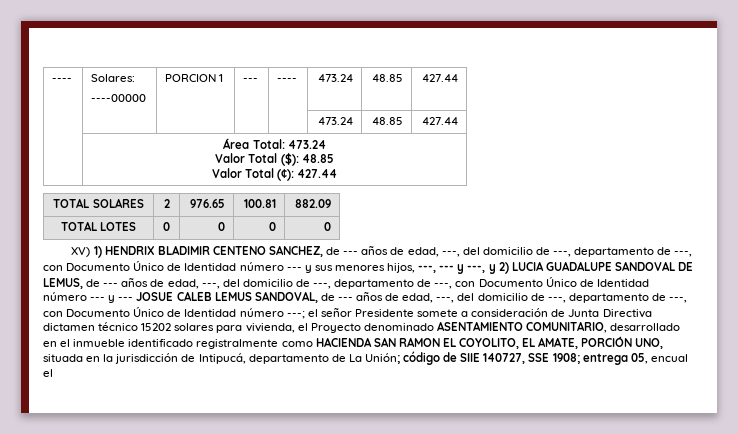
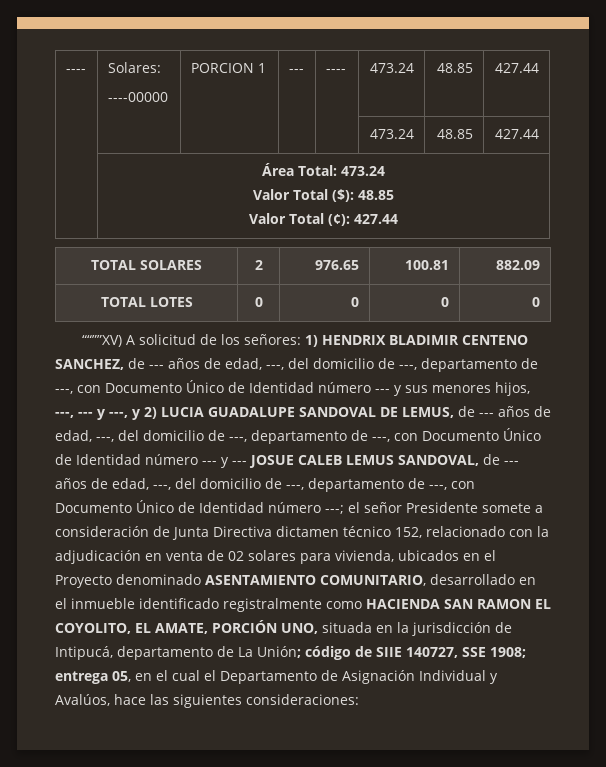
- XV) 1) HENDRIX BLADIMIR CENTENO SANCHEZ, de --- años de edad, ---, del domicilio de ---, departamento de ---, con Documento Único de Identidad número --- y sus menores hijos, ---, --- y ---, y 2) LUCIA GUADALUPE SANDOVAL DE LEMUS, de --- años de edad, ---, del domicilio de ---, departamento de ---, con Documento Único de Identidad número --- y --- JOSUE CALEB LEMUS SANDOVAL, de --- años de edad, ---, del domicilio de ---, departamento de ---, con Documento Único de Identidad número ---;
+ ““””XV) A solicitud de los señores: 1) HENDRIX BLADIMIR CENTENO SANCHEZ, de --- años de edad, ---, del domicilio de ---, departamento de ---, con Documento Único de Identidad número --- y sus menores hijos, ---, --- y ---, y 2) LUCIA GUADALUPE SANDOVAL DE LEMUS, de --- años de edad, ---, del domicilio de ---, departamento de ---, con Documento Único de Identidad número --- y --- JOSUE CALEB LEMUS SANDOVAL, de --- años de edad, ---, del domicilio de ---, departamento de ---, con Documento Único de Identidad número ---;
- el señor Presidente somete a consideración de Junta Directiva dictamen técnico 15202 solares para vivienda, el Proyecto denominado ASENTAMIENTO COMUNITARIO, desarrollado en el inmueble identificado registralmente como HACIENDA SAN RAMON EL COYOLITO, EL AMATE, PORCIÓN UNO, situada en la jurisdicción de Intipucá, departamento de La Unión;
+ el señor Presidente somete a consideración de Junta Directiva dictamen técnico 152, relacionado con la adjudicación en venta de 02 solares para vivienda, ubicados en el Proyecto denominado ASENTAMIENTO COMUNITARIO, desarrollado en el inmueble identificado registralmente como HACIENDA SAN RAMON EL COYOLITO, EL AMATE, PORCIÓN UNO, situada en la jurisdicción de Intipucá, departamento de La Unión;
- entrega 05, encual el
+ entrega 05, en el cual el Departamento de Asignación Individual y Avalúos, hace las siguientes consideraciones:

